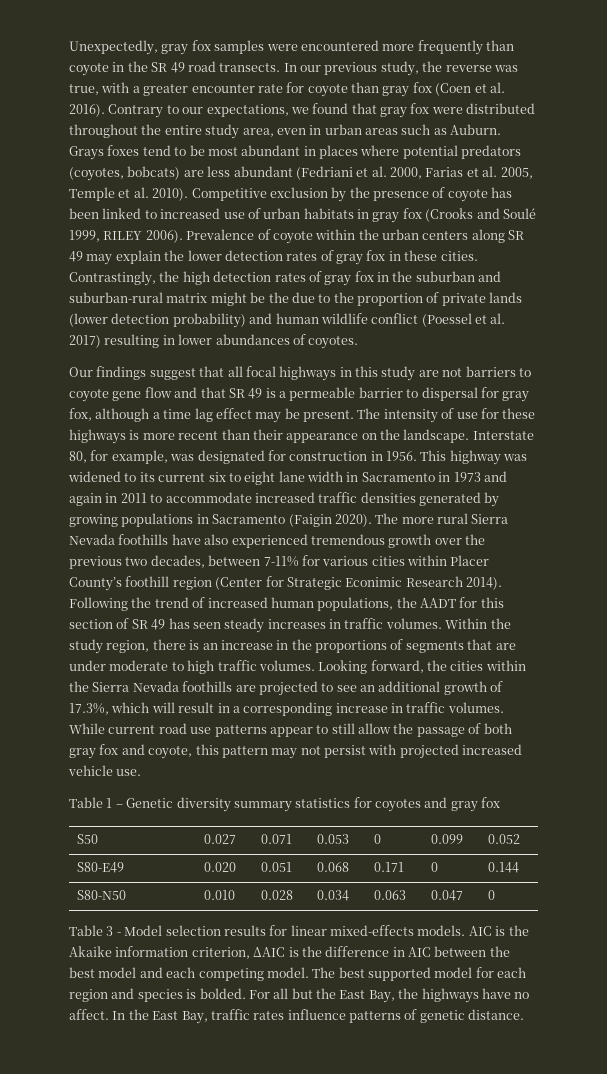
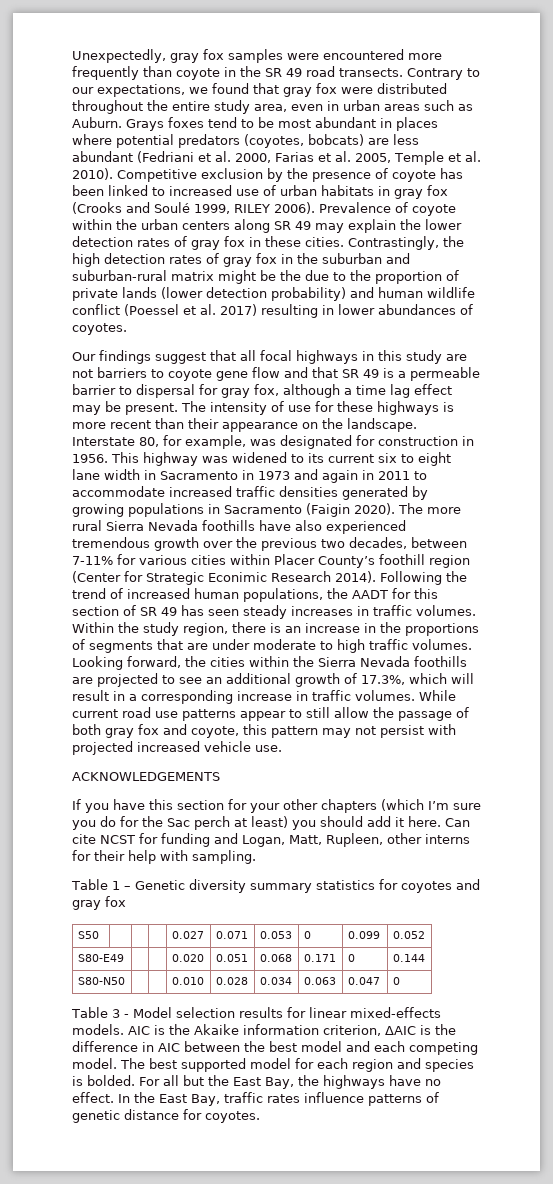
- In our previous study, the reverse was true, with a greater encounter rate for coyote than gray fox (Coen et al. 2016).
+ ACKNOWLEDGEMENTS
+ If you have this section for your other chapters (which I’m sure you do for the Sac perch at least) you should add it here. Can cite NCST for funding and Logan, Matt, Rupleen, other interns for their help with sampling.
- For all but the East Bay, the highways have no affect.
+ For all but the East Bay, the highways have no effect.
- In the East Bay, traffic rates influence patterns of genetic distance.
+ In the East Bay, traffic rates influence patterns of genetic distance for coyotes.

